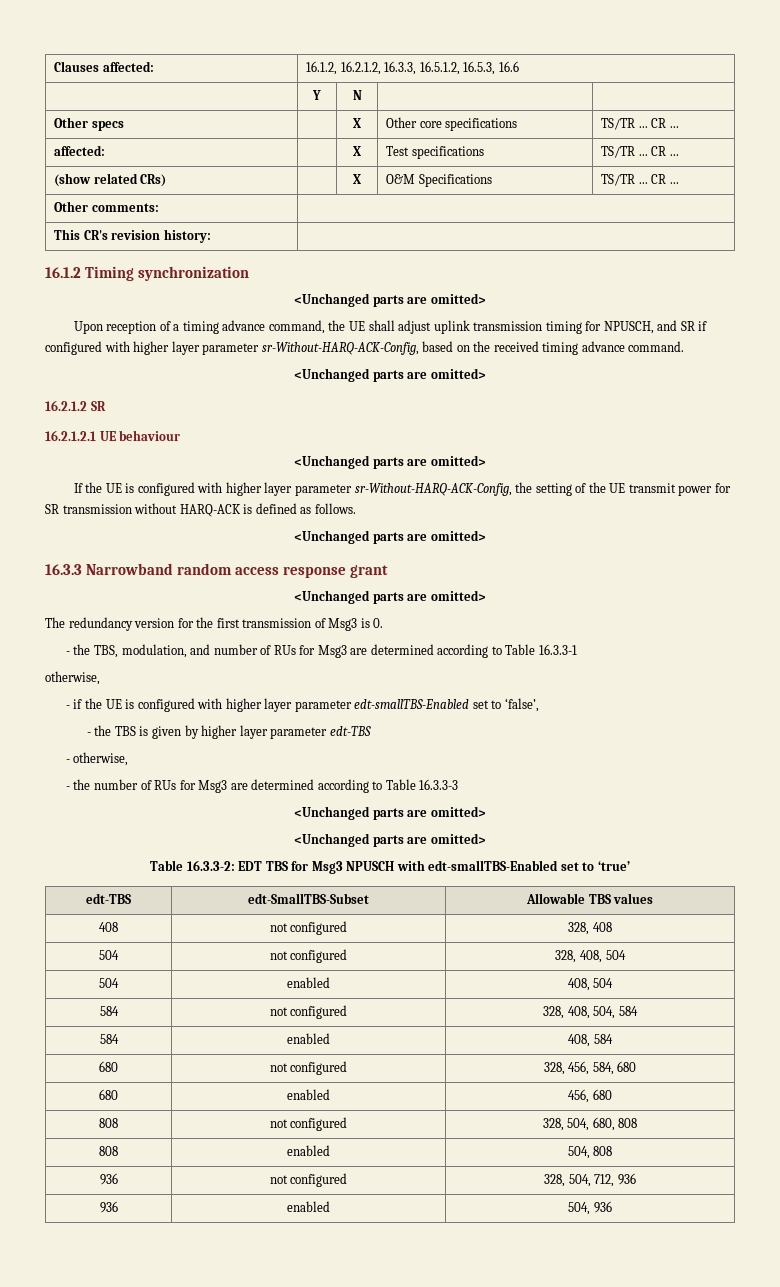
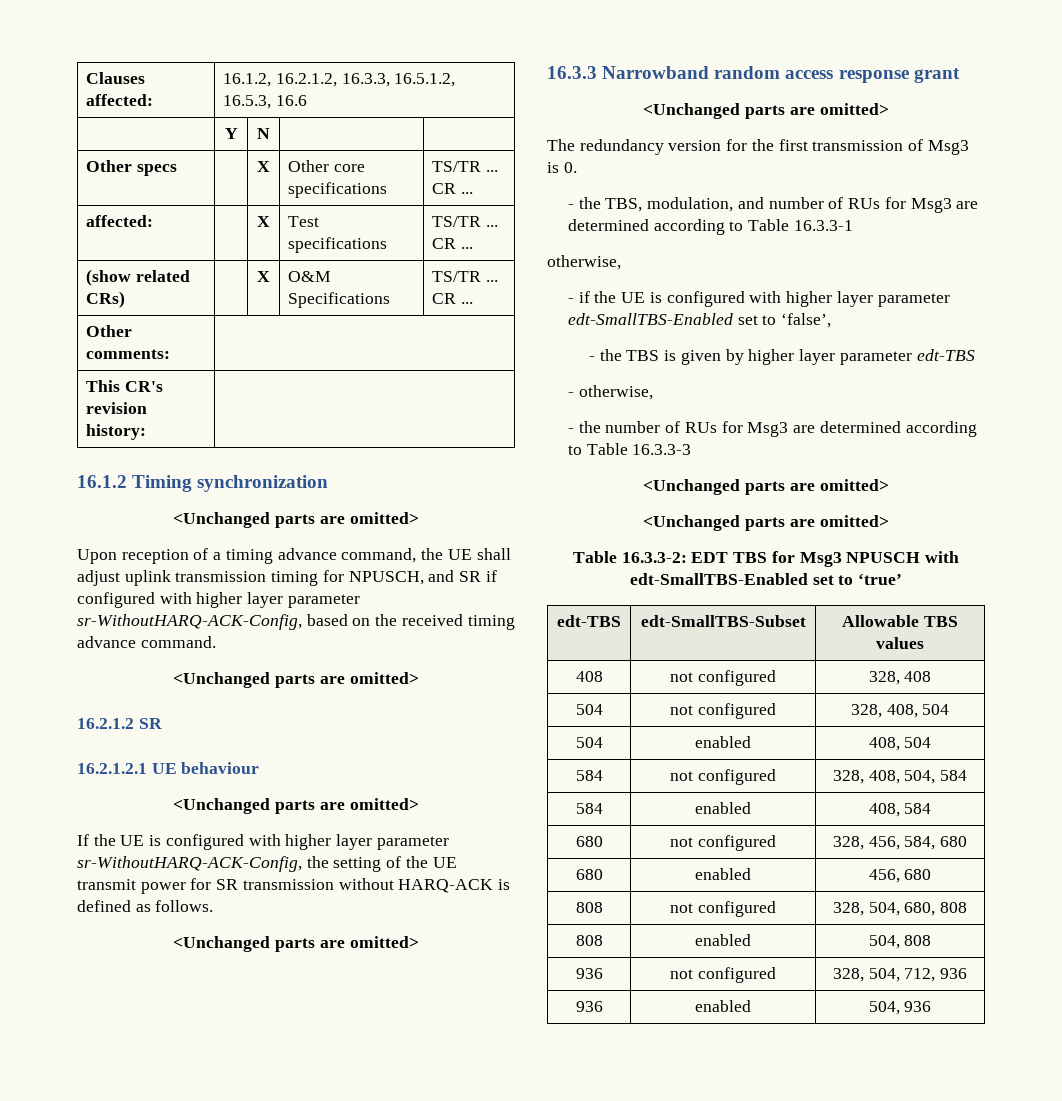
- Upon reception of a timing advance command, the UE shall adjust uplink transmission timing for NPUSCH, and SR if configured with higher layer parameter sr-Without-HARQ-ACK-Config, based on the received timing advance command.
+ Upon reception of a timing advance command, the UE shall adjust uplink transmission timing for NPUSCH, and SR if configured with higher layer parameter sr-WithoutHARQ-ACK-Config, based on the received timing advance command.
- If the UE is configured with higher layer parameter sr-Without-HARQ-ACK-Config, the setting of the UE transmit power for SR transmission without HARQ-ACK is defined as follows.
+ If the UE is configured with higher layer parameter sr-WithoutHARQ-ACK-Config, the setting of the UE transmit power for SR transmission without HARQ-ACK is defined as follows.
- - if the UE is configured with higher layer parameter edt-smallTBS-Enabled set to ‘false’,
+ - if the UE is configured with higher layer parameter edt-SmallTBS-Enabled set to ‘false’,
- Table 16.3.3-2: EDT TBS for Msg3 NPUSCH with edt-smallTBS-Enabled set to ‘true’
+ Table 16.3.3-2: EDT TBS for Msg3 NPUSCH with edt-SmallTBS-Enabled set to ‘true’

